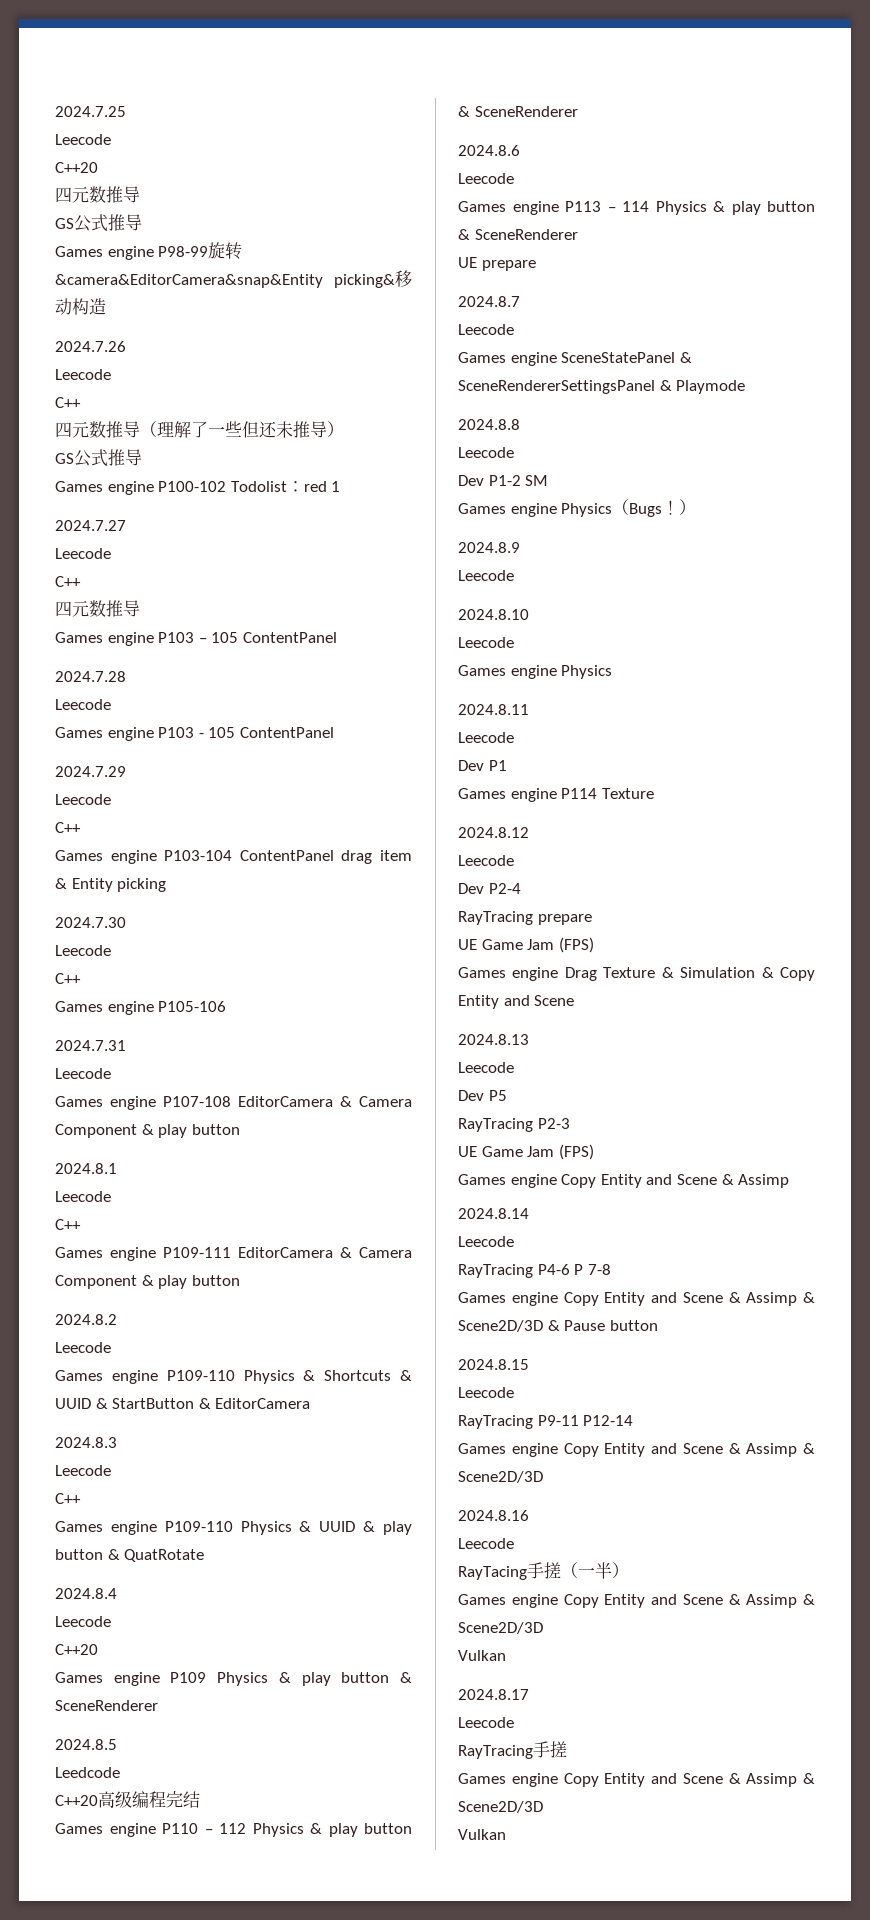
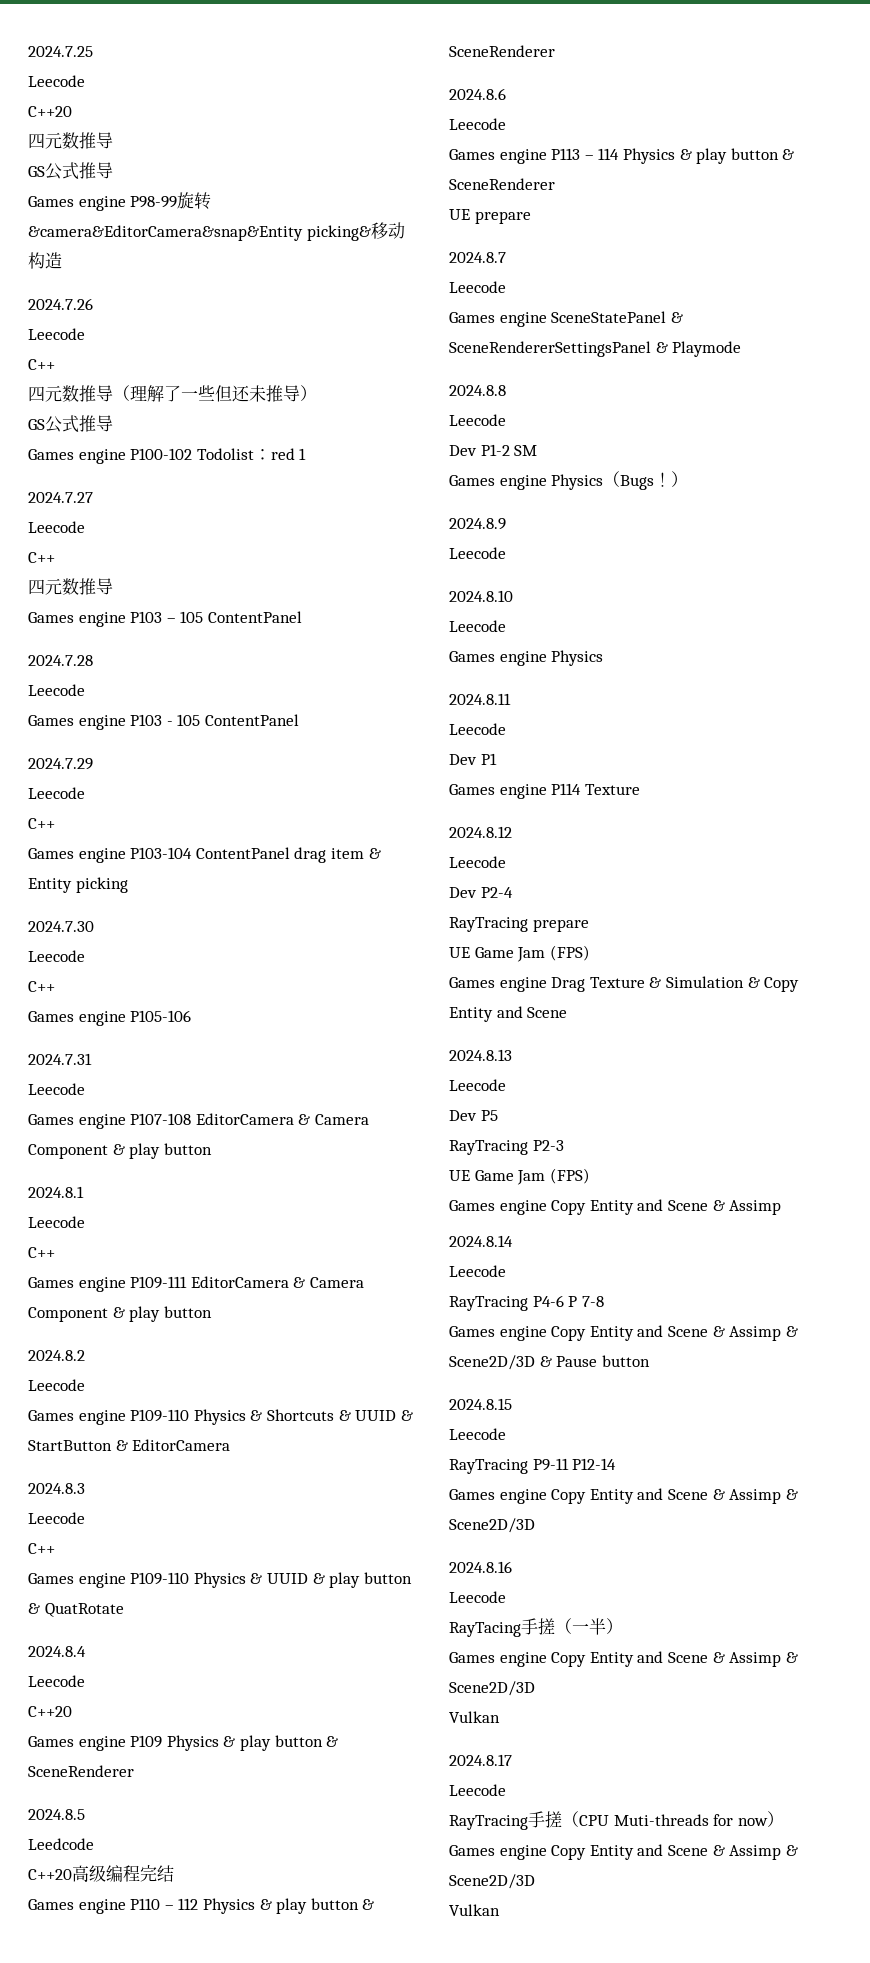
- RayTracing手搓
+ RayTracing手搓（CPU Muti-threads for now）

